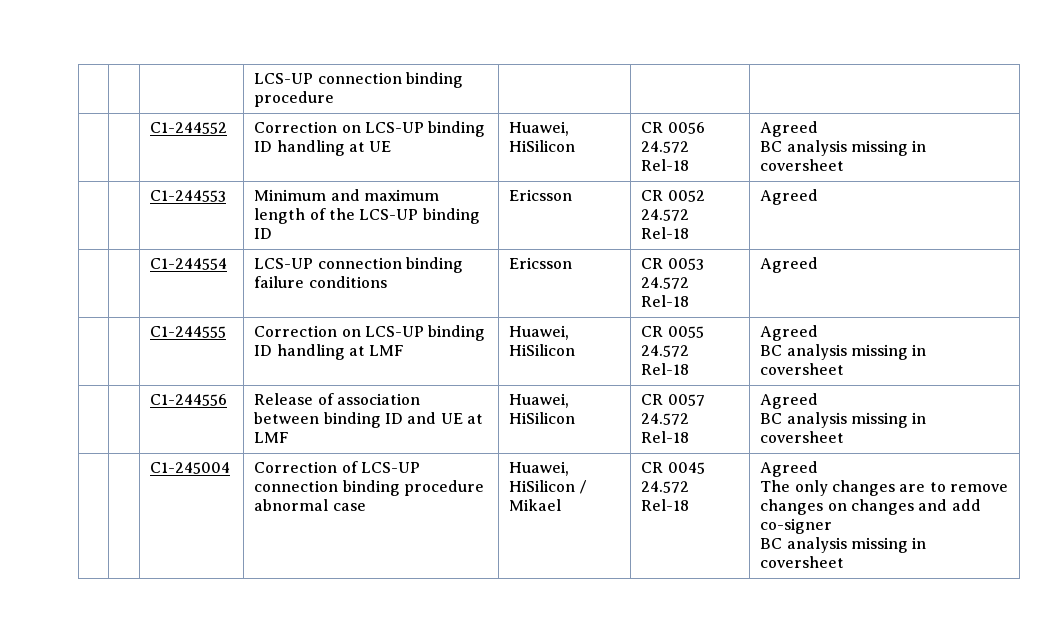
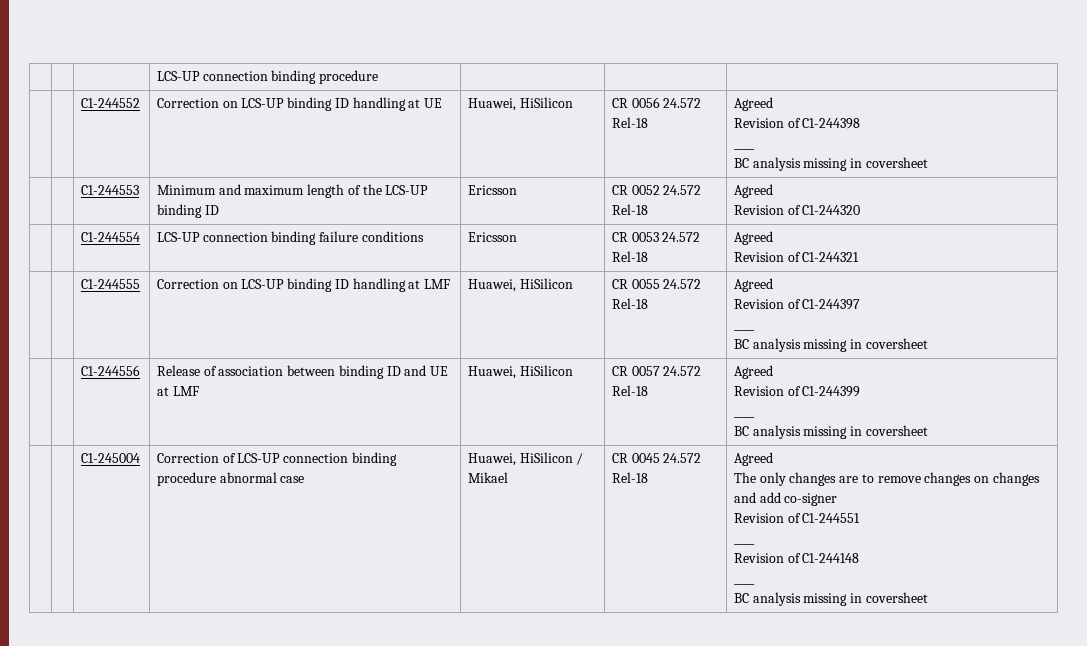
  | | C1-244552 | Correction on LCS-UP binding ID handling at UE | Huawei, HiSilicon | CR 0056 24.572 Rel-18 | Agreed
+ Revision of C1-244398
+ ____
  | | C1-244553 | Minimum and maximum length of the LCS-UP binding ID | Ericsson | CR 0052 24.572 Rel-18 | Agreed
+ Revision of C1-244320
  | | C1-244554 | LCS-UP connection binding failure conditions | Ericsson | CR 0053 24.572 Rel-18 | Agreed
+ Revision of C1-244321
  | | C1-244555 | Correction on LCS-UP binding ID handling at LMF | Huawei, HiSilicon | CR 0055 24.572 Rel-18 | Agreed
+ Revision of C1-244397
+ ____
  | | C1-244556 | Release of association between binding ID and UE at LMF | Huawei, HiSilicon | CR 0057 24.572 Rel-18 | Agreed
+ Revision of C1-244399
+ ____
+ Revision of C1-244551
+ ____
+ Revision of C1-244148
+ ____

